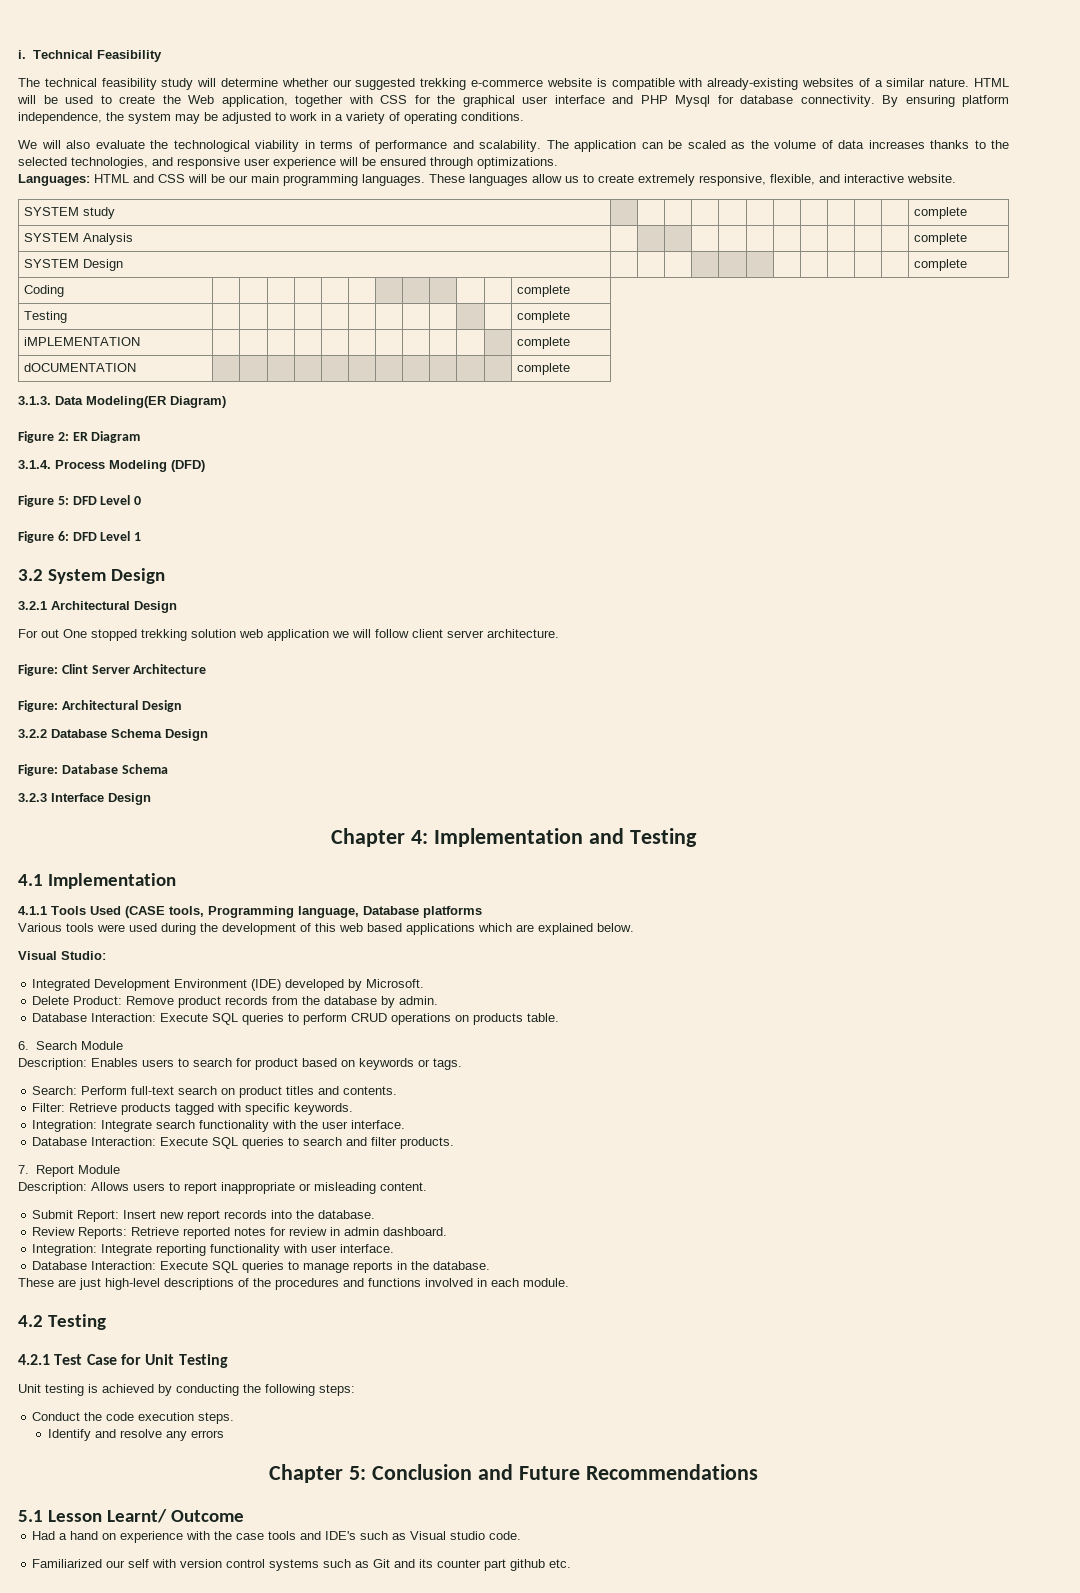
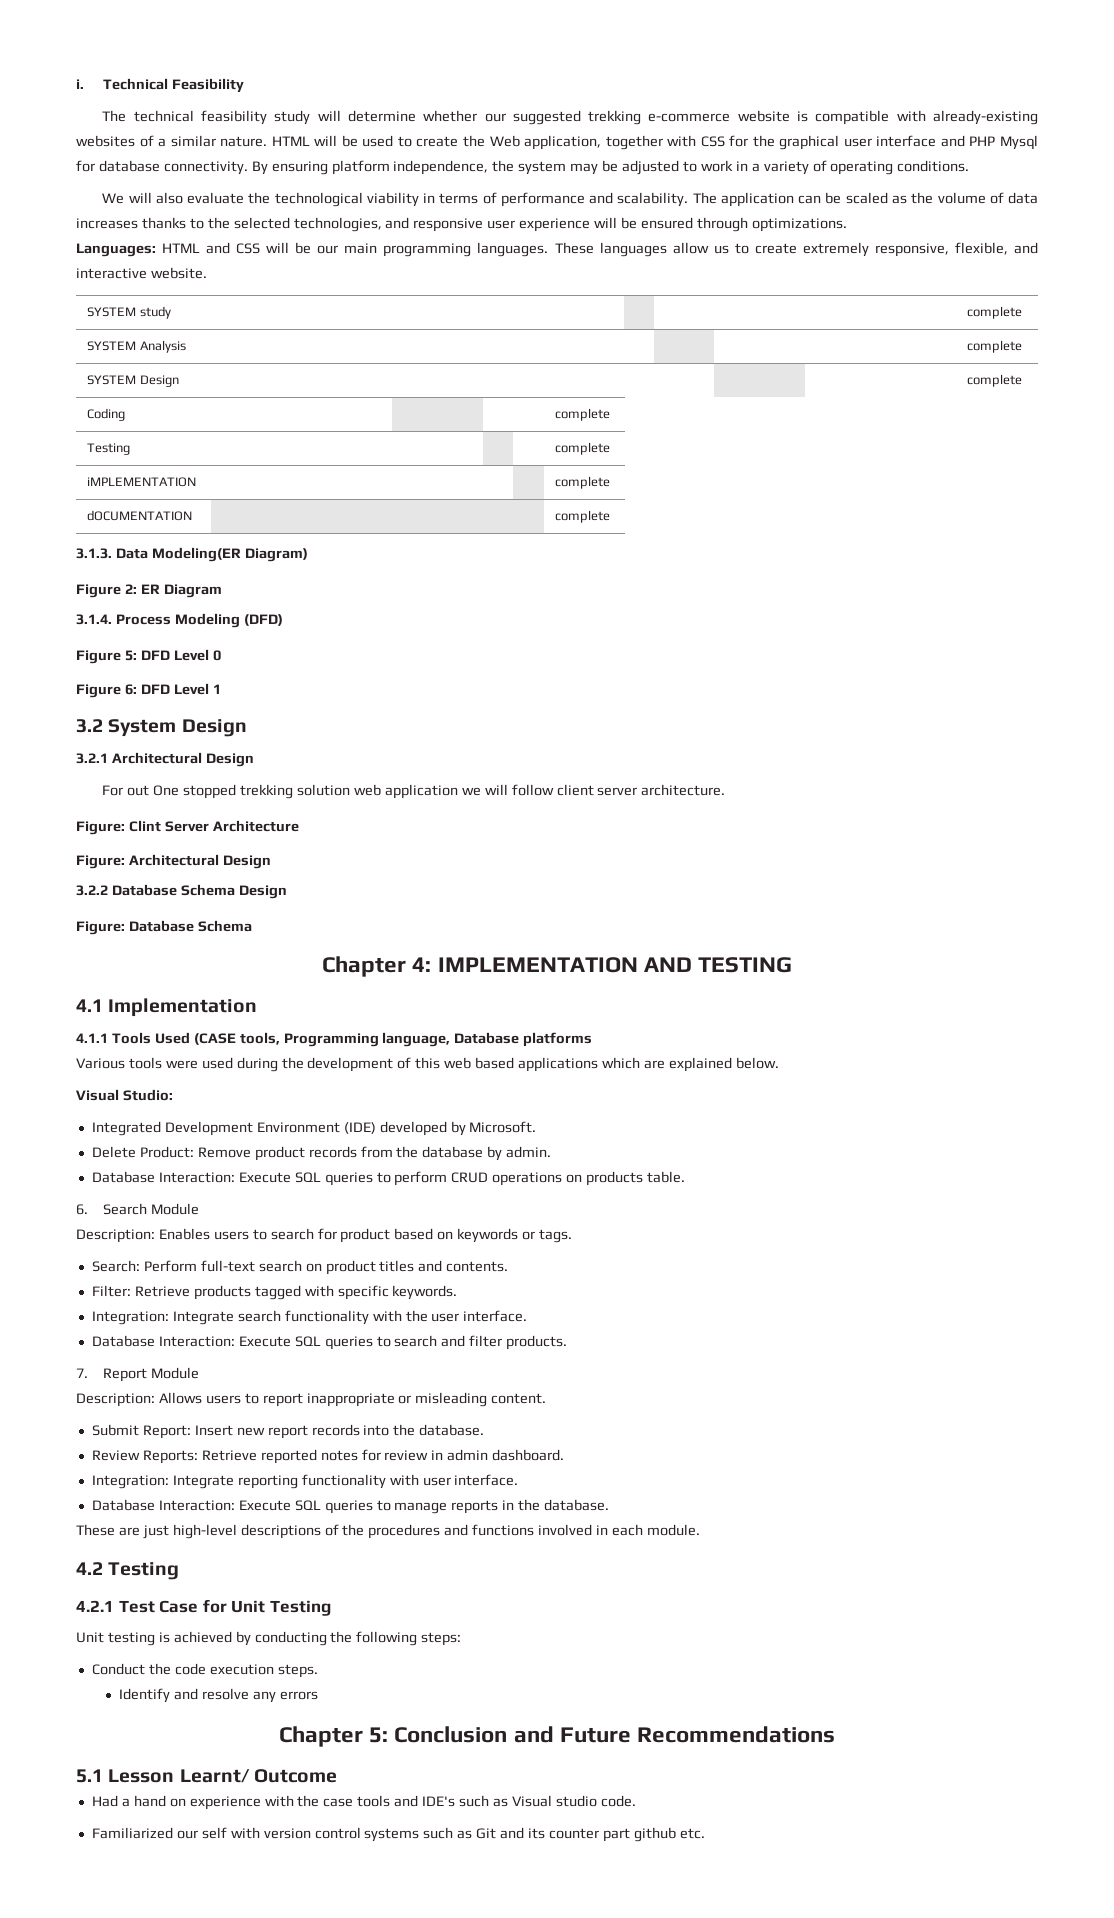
- 3.2.3 Interface Design
- Chapter 4: Implementation and Testing
+ Chapter 4: IMPLEMENTATION AND TESTING

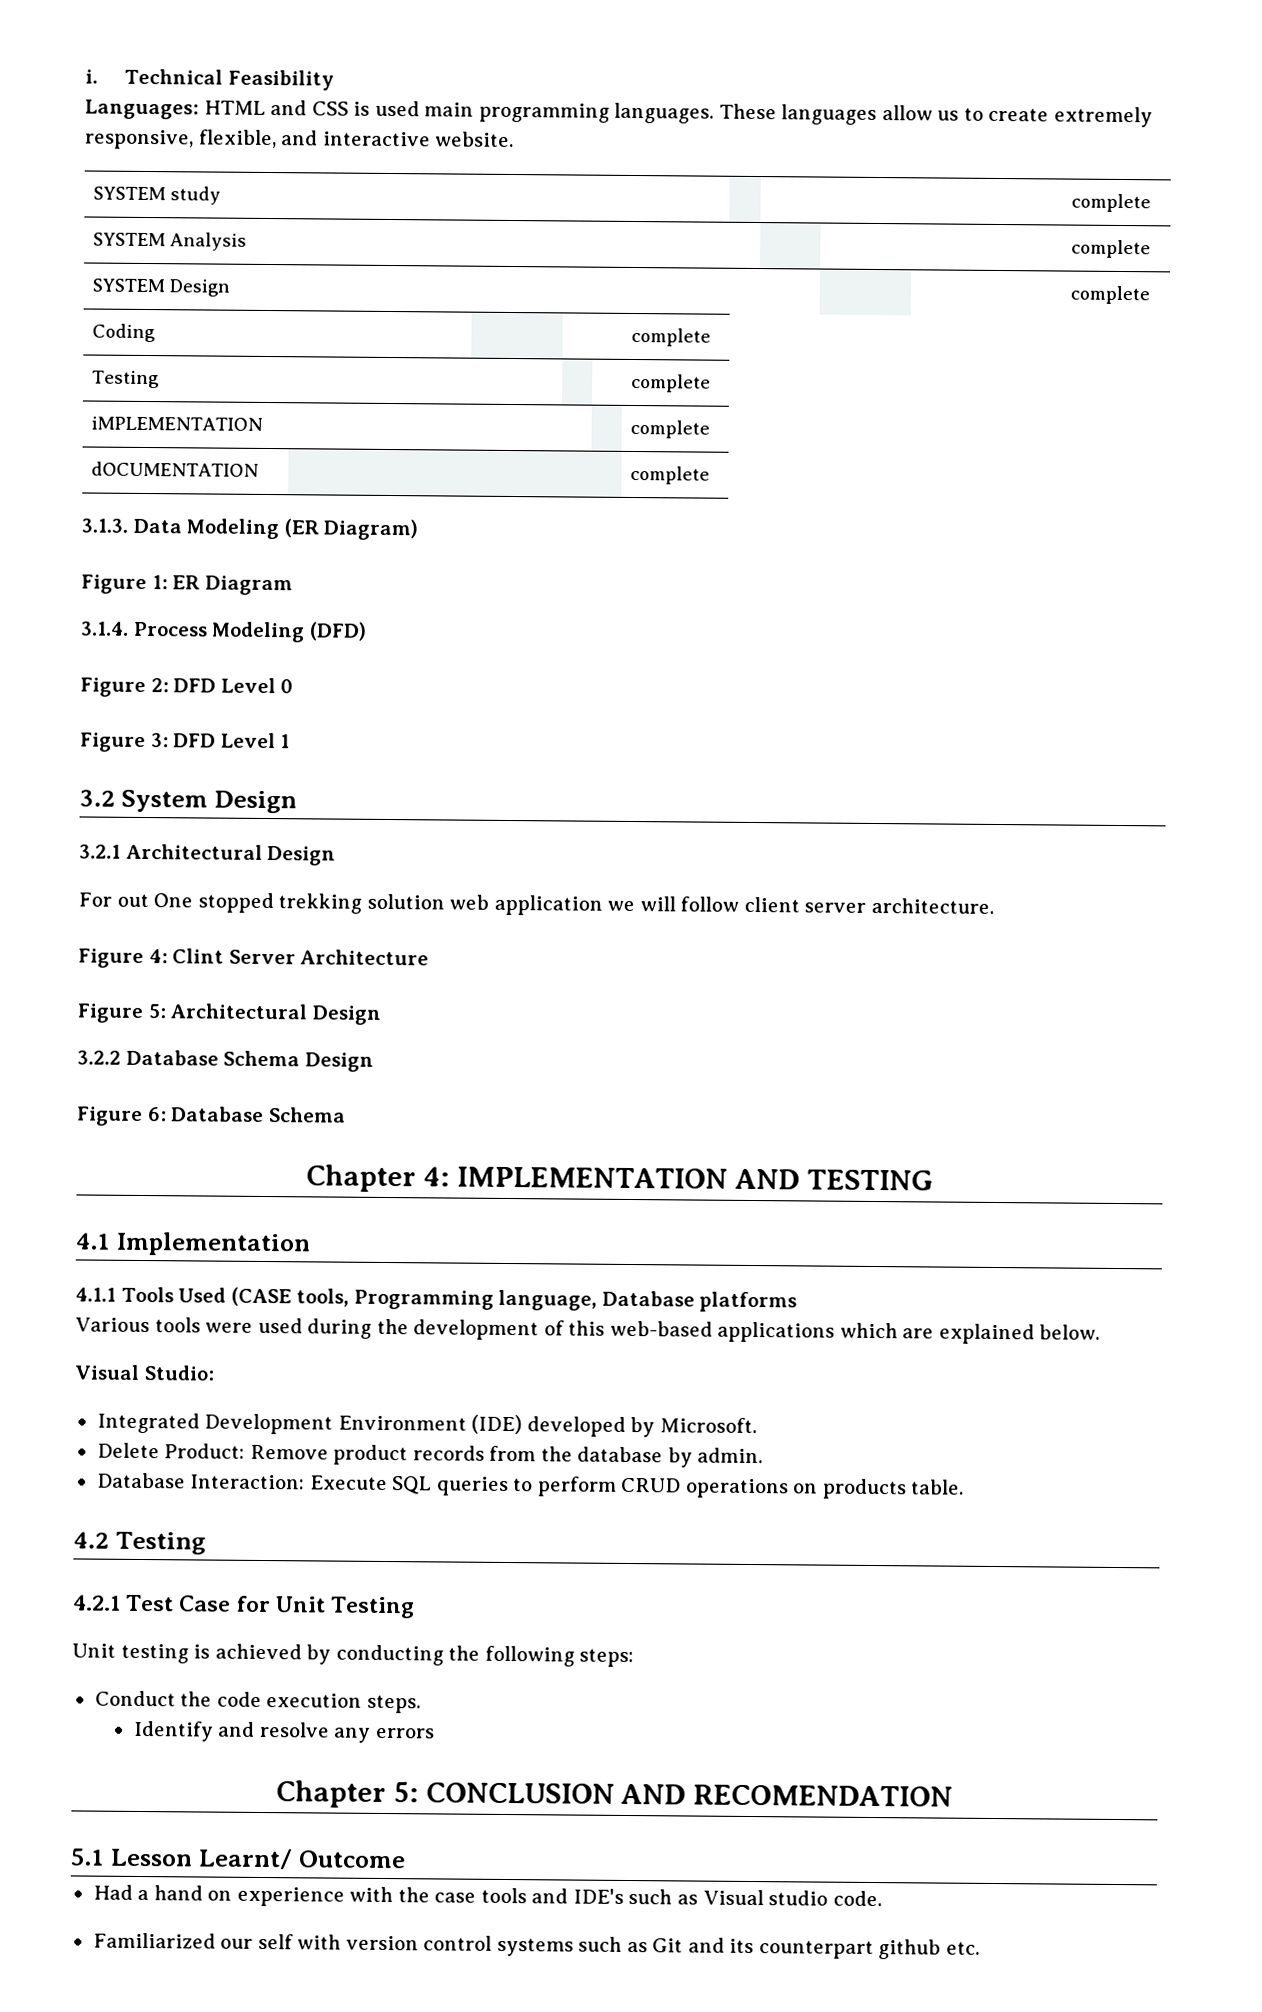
- The technical feasibility study will determine whether our suggested trekking e-commerce website is compatible with already-existing websites of a similar nature. HTML will be used to create the Web application, together with CSS for the graphical user interface and PHP Mysql for database connectivity. By ensuring platform independence, the system may be adjusted to work in a variety of operating conditions.
- We will also evaluate the technological viability in terms of performance and scalability. The application can be scaled as the volume of data increases thanks to the selected technologies, and responsive user experience will be ensured through optimizations.
- Languages: HTML and CSS will be our main programming languages.
+ Languages: HTML and CSS is used main programming languages.
- 3.1.3. Data Modeling(ER Diagram)
+ 3.1.3. Data Modeling (ER Diagram)
- Figure 2: ER Diagram
+ Figure 1: ER Diagram
- Figure 5: DFD Level 0
+ Figure 2: DFD Level 0
- Figure 6: DFD Level 1
+ Figure 3: DFD Level 1
- Figure: Clint Server Architecture
+ Figure 4: Clint Server Architecture
- Figure: Architectural Design
+ Figure 5: Architectural Design
- Figure: Database Schema
+ Figure 6: Database Schema
- Various tools were used during the development of this web based applications which are explained below.
+ Various tools were used during the development of this web-based applications which are explained below.
- 6. Search Module
- Description: Enables users to search for product based on keywords or tags.
- Search: Perform full-text search on product titles and contents.
- Filter: Retrieve products tagged with specific keywords.
- Integration: Integrate search functionality with the user interface.
- Database Interaction: Execute SQL queries to search and filter products.
- 7. Report Module
- Description: Allows users to report inappropriate or misleading content.
- Submit Report: Insert new report records into the database.
- Review Reports: Retrieve reported notes for review in admin dashboard.
- Integration: Integrate reporting functionality with user interface.
- Database Interaction: Execute SQL queries to manage reports in the database.
- These are just high-level descriptions of the procedures and functions involved in each module.
- Chapter 5: Conclusion and Future Recommendations
+ Chapter 5: CONCLUSION AND RECOMENDATION
- Familiarized our self with version control systems such as Git and its counter part github etc.
+ Familiarized our self with version control systems such as Git and its counterpart github etc.

